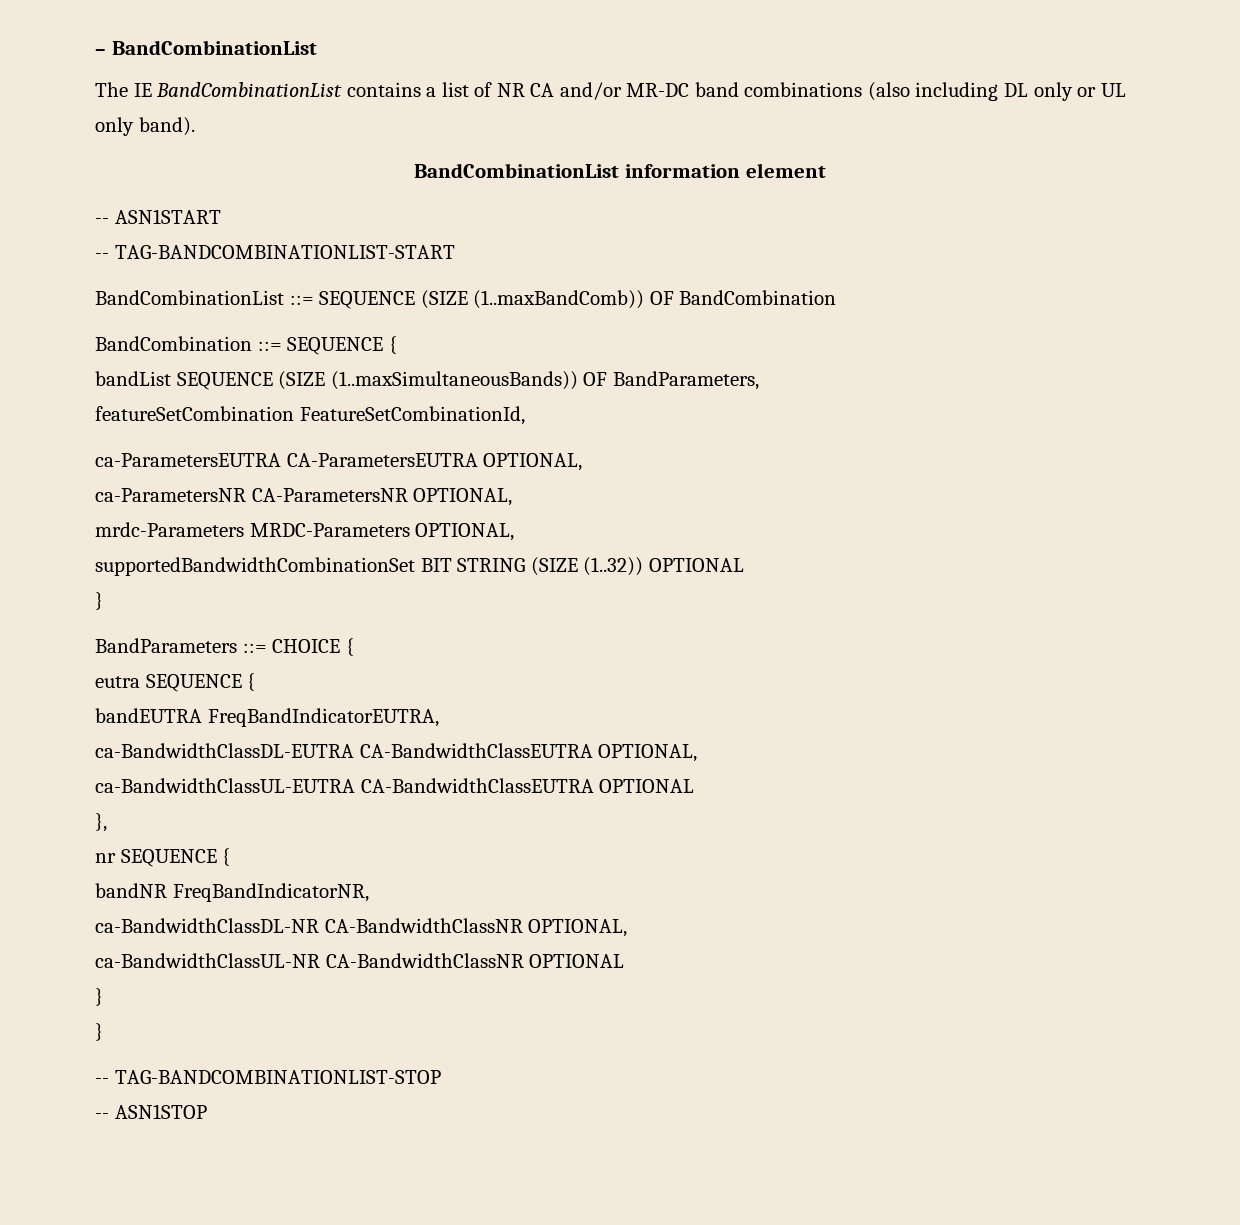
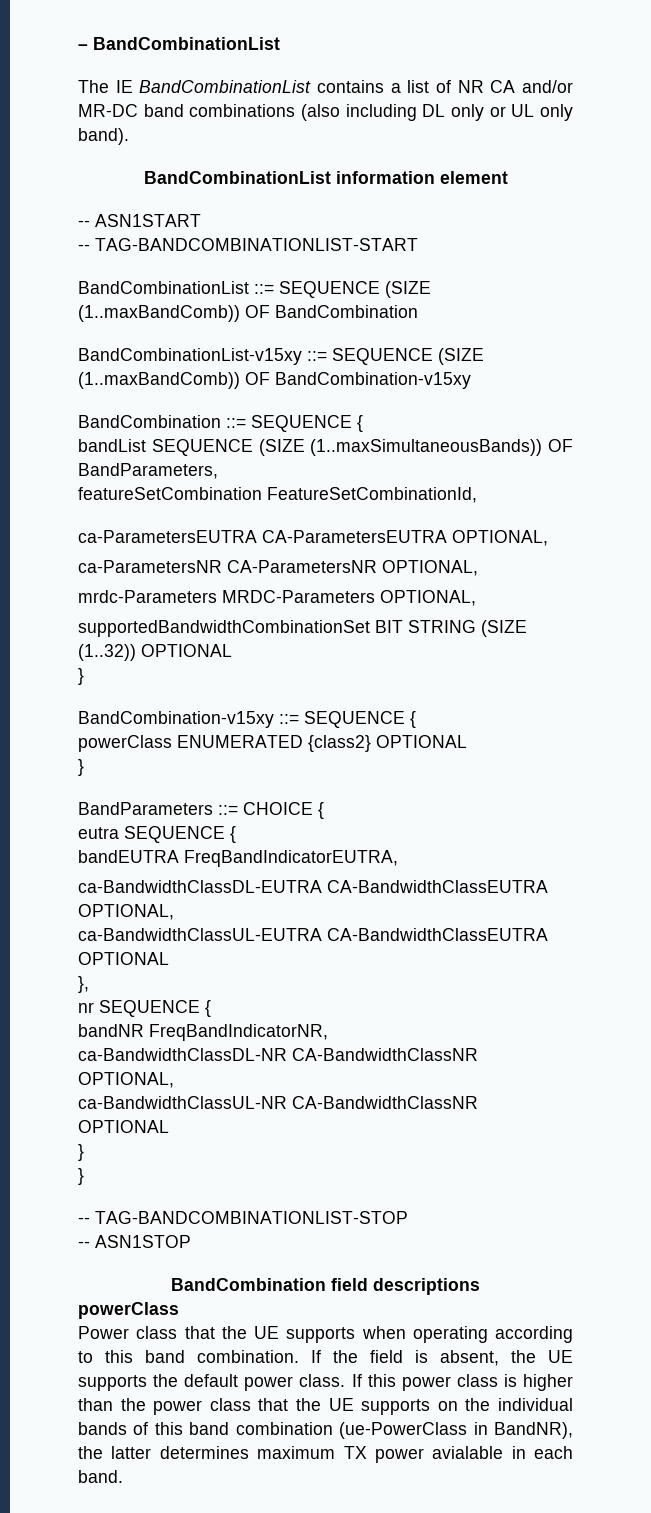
+ BandCombinationList-v15xy ::= SEQUENCE (SIZE (1..maxBandComb)) OF BandCombination-v15xy
+ BandCombination-v15xy ::= SEQUENCE {
+ powerClass ENUMERATED {class2} OPTIONAL
+ }
+ BandCombination field descriptions
+ powerClass
+ Power class that the UE supports when operating according to this band combination. If the field is absent, the UE supports the default power class. If this power class is higher than the power class that the UE supports on the individual bands of this band combination (ue-PowerClass in BandNR), the latter determines maximum TX power avialable in each band.

